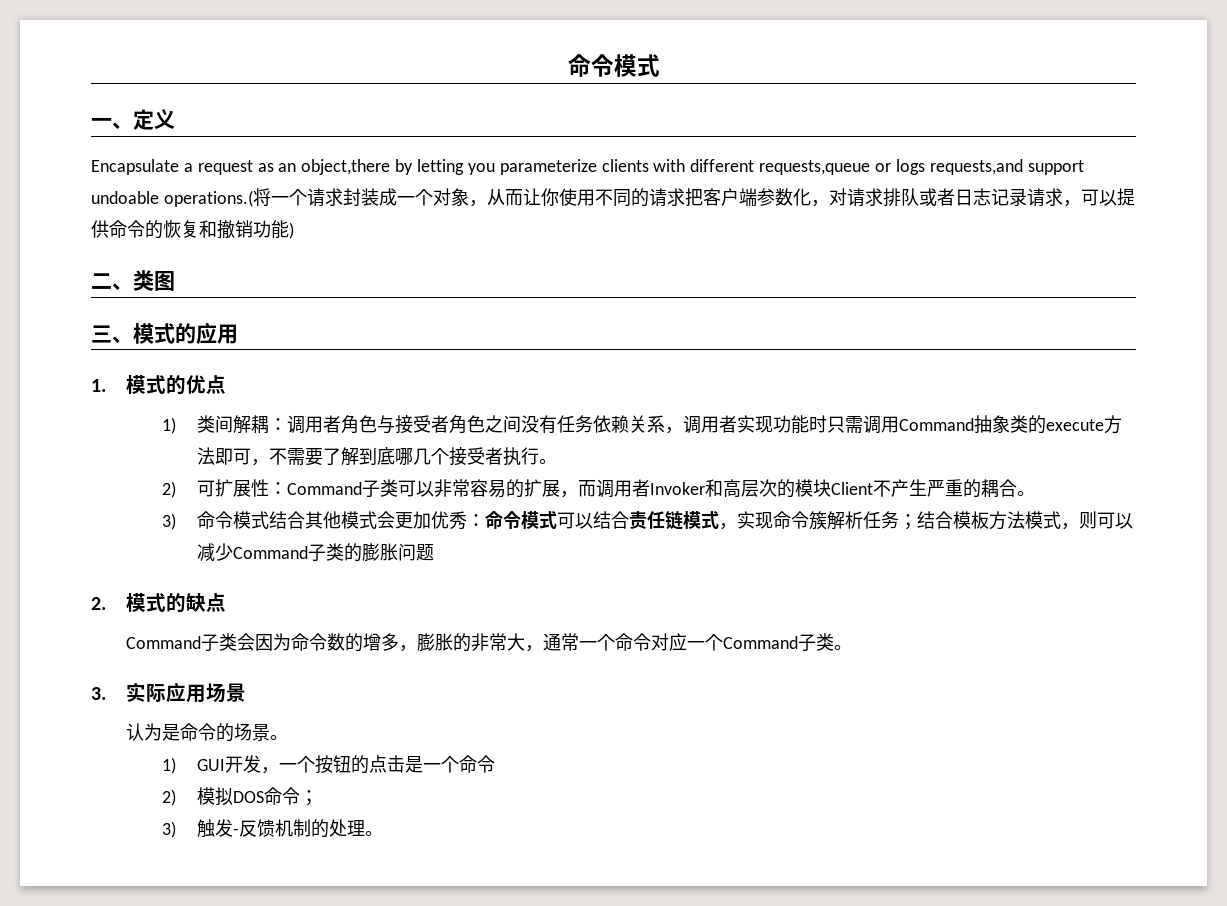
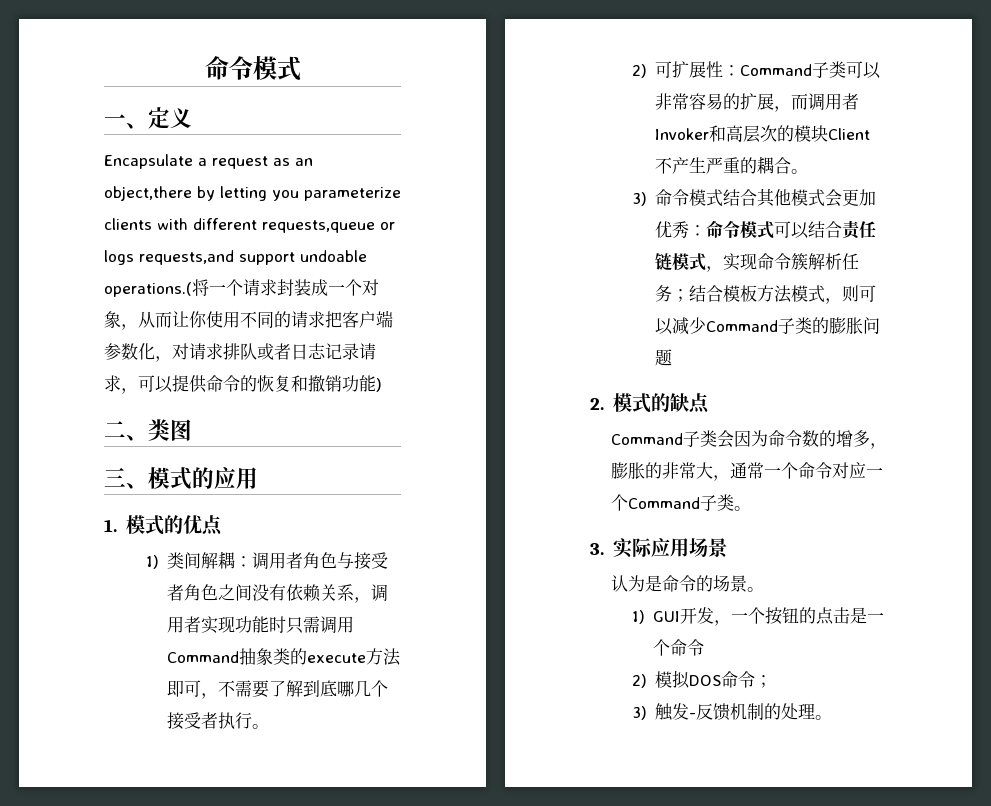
- 1)类间解耦：调用者角色与接受者角色之间没有任务依赖关系，调用者实现功能时只需调用Command抽象类的execute方法即可，不需要了解到底哪几个接受者执行。
+ 1)类间解耦：调用者角色与接受者角色之间没有依赖关系，调用者实现功能时只需调用Command抽象类的execute方法即可，不需要了解到底哪几个接受者执行。

